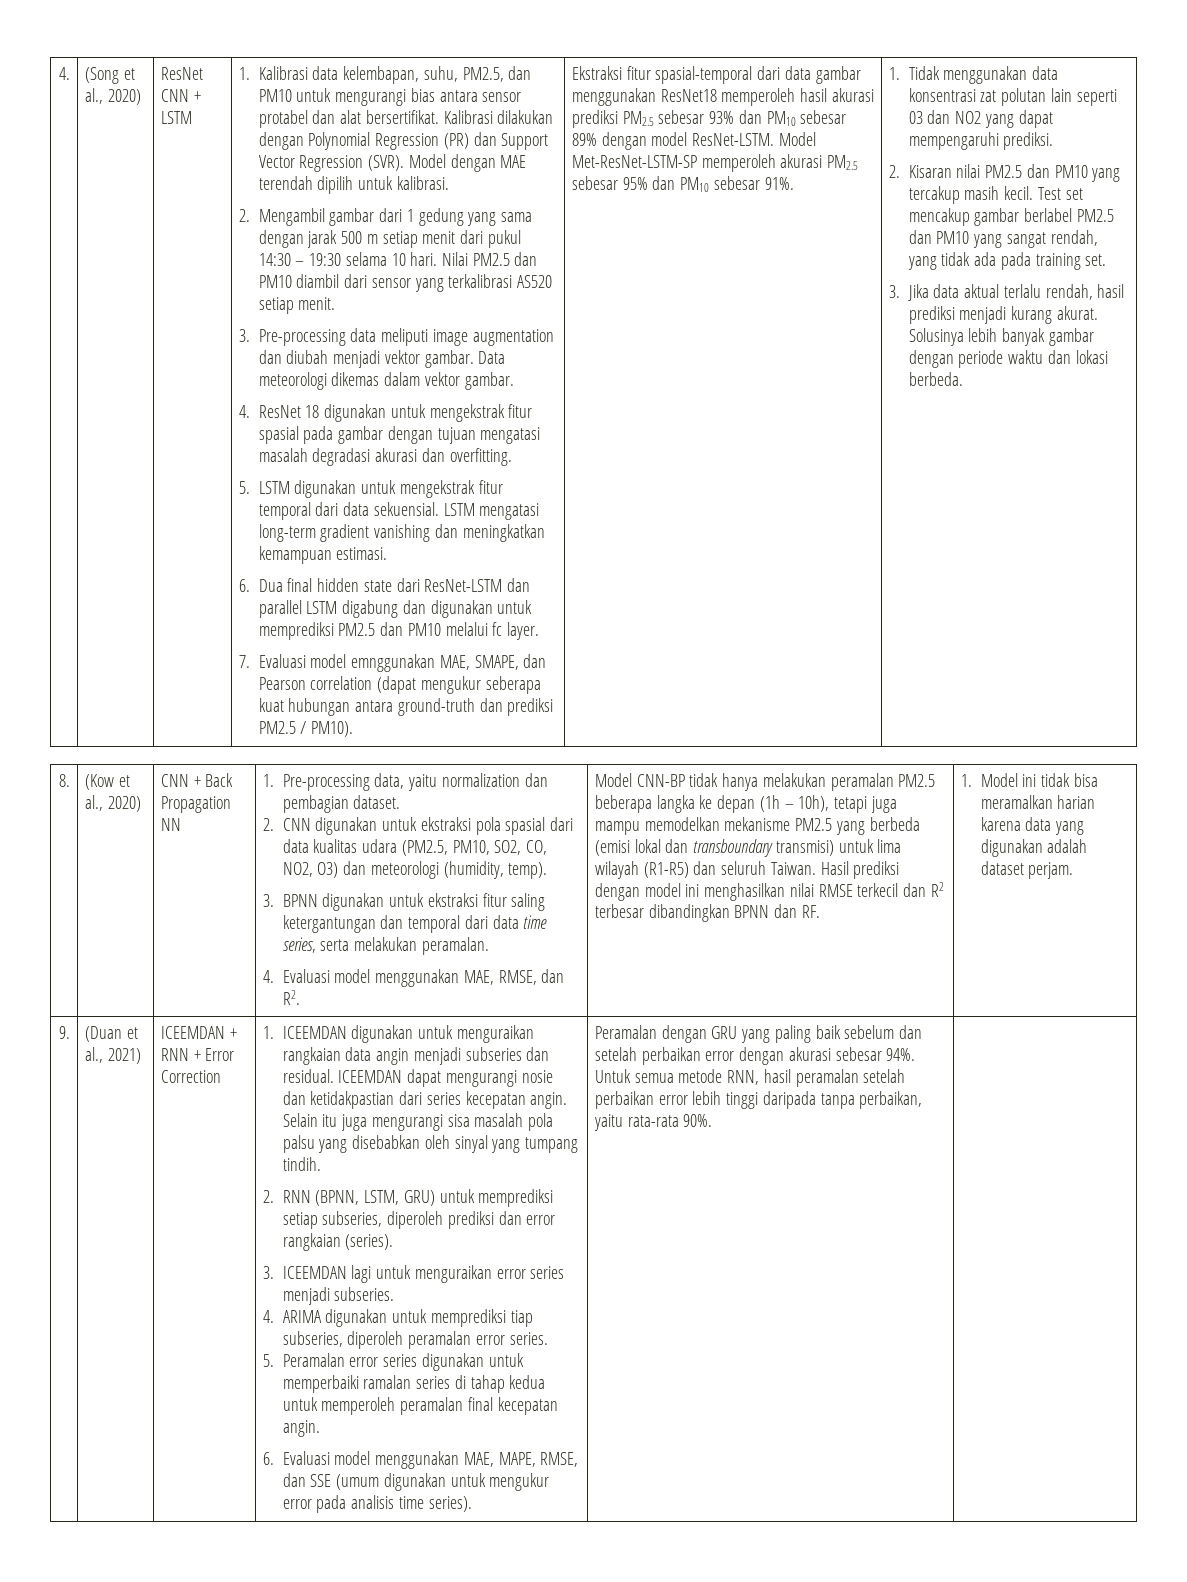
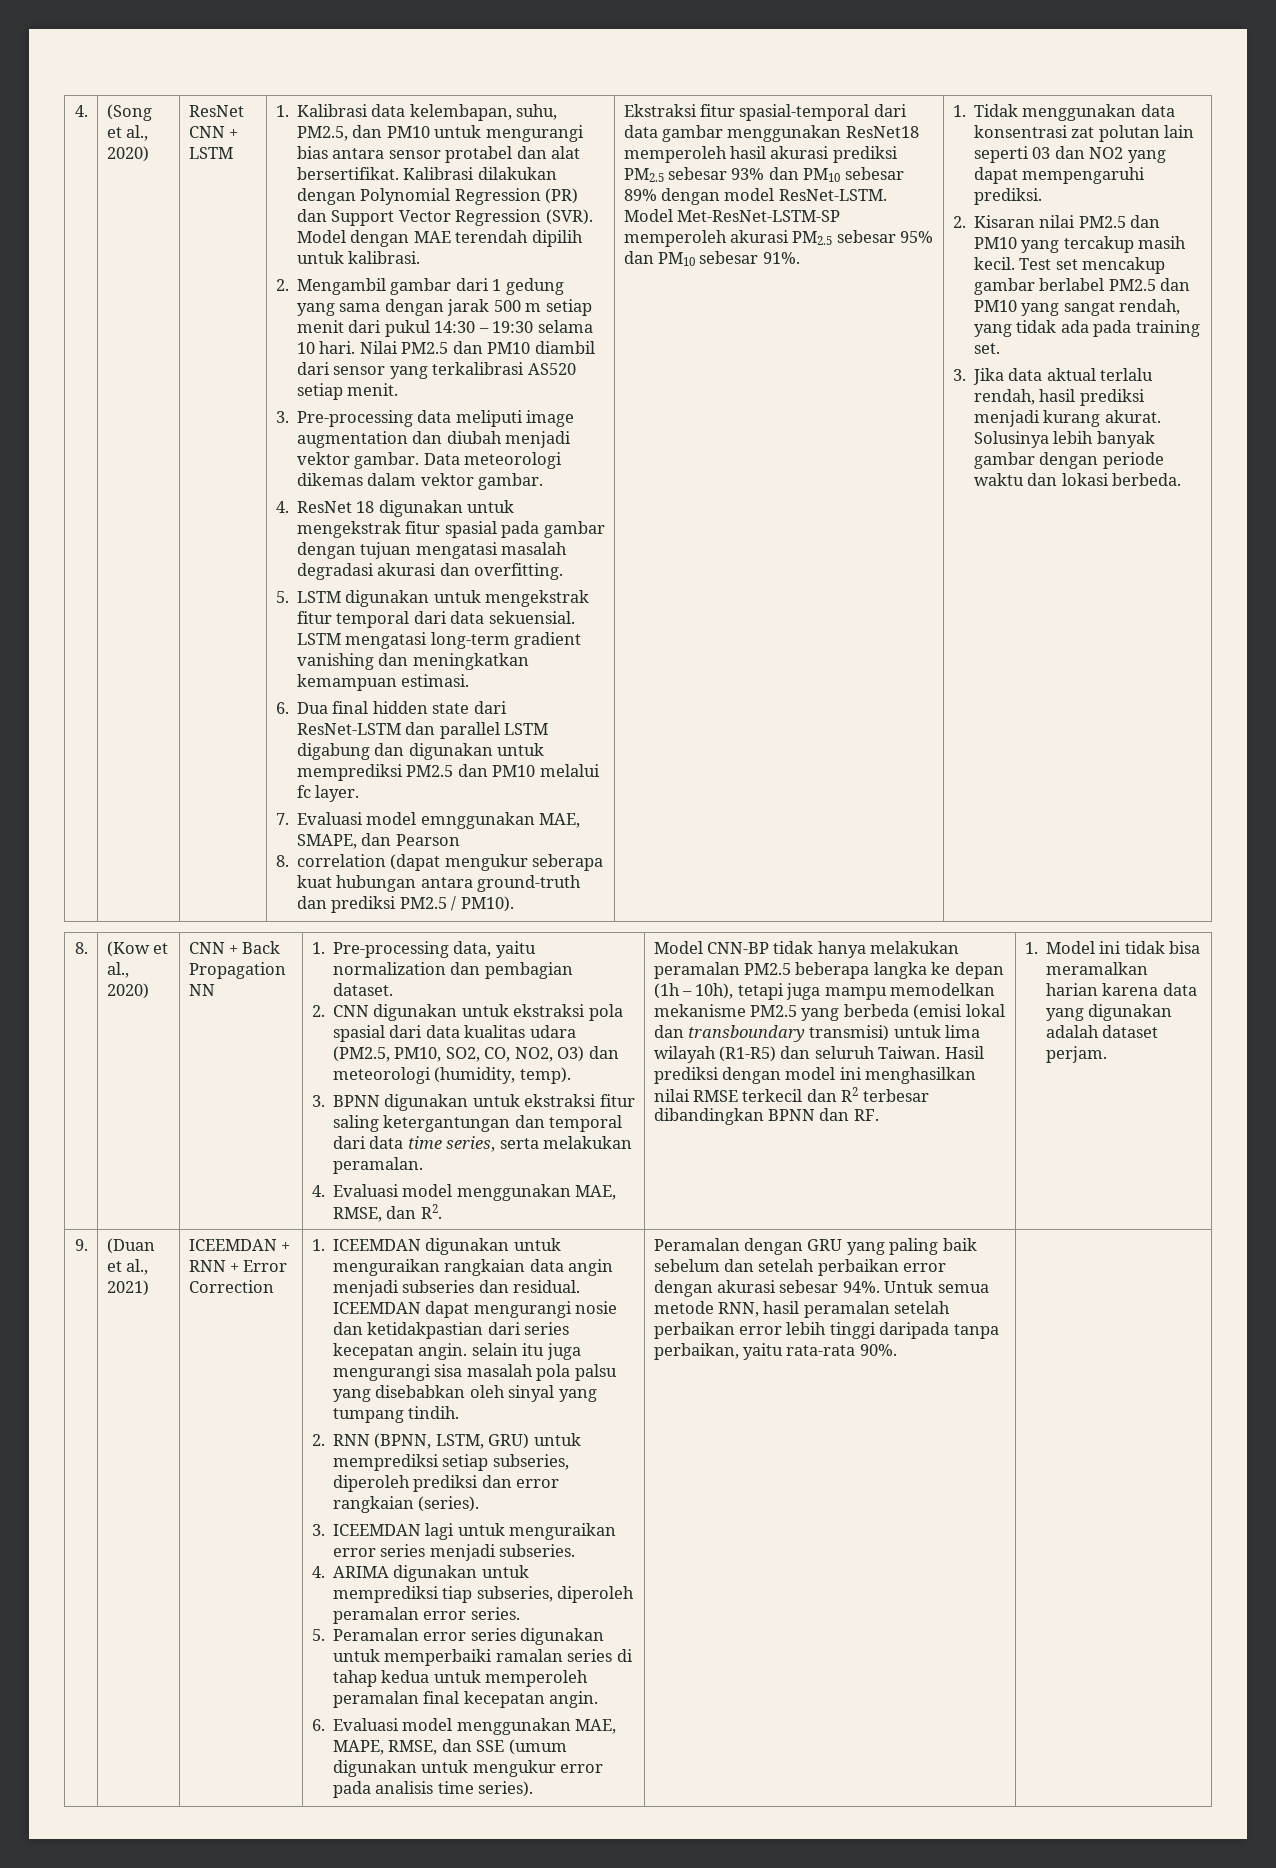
- 7. Evaluasi model emnggunakan MAE, SMAPE, dan Pearson correlation (dapat mengukur seberapa kuat hubungan antara ground-truth dan prediksi PM2.5 / PM10).
+ 7. Evaluasi model emnggunakan MAE, SMAPE, dan Pearson
+ 8. correlation (dapat mengukur seberapa kuat hubungan antara ground-truth dan prediksi PM2.5 / PM10).
- ICEEMDAN dapat mengurangi nosie dan ketidakpastian dari series kecepatan angin. Selain itu juga mengurangi sisa masalah pola palsu yang disebabkan oleh sinyal yang tumpang tindih.
+ ICEEMDAN dapat mengurangi nosie dan ketidakpastian dari series kecepatan angin. selain itu juga mengurangi sisa masalah pola palsu yang disebabkan oleh sinyal yang tumpang tindih.

